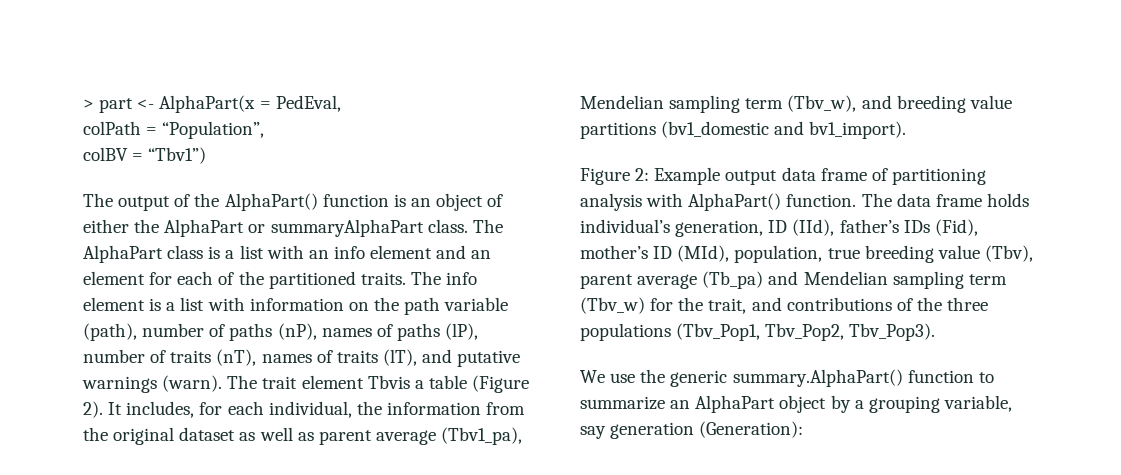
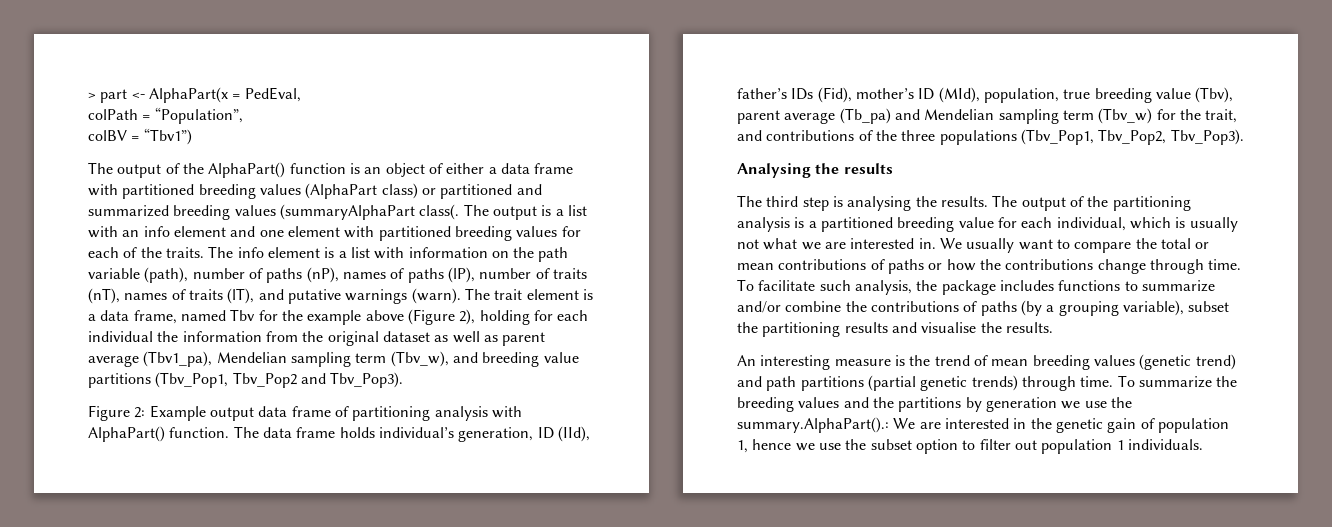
- The output of the AlphaPart() function is an object of either the AlphaPart or summaryAlphaPart class. The AlphaPart class is a list with an info element and an element for each of the partitioned traits.
+ The output of the AlphaPart() function is an object of either a data frame with partitioned breeding values (AlphaPart class) or partitioned and summarized breeding values (summaryAlphaPart class(. The output is a list with an info element and one element with partitioned breeding values for each of the traits.
- The trait element Tbvis a table (Figure 2). It includes, for each individual, the information from the original dataset as well as parent average (Tbv1_pa), Mendelian sampling term (Tbv_w), and breeding value partitions (bv1_domestic and bv1_import).
+ The trait element is a data frame, named Tbv for the example above (Figure 2), holding for each individual the information from the original dataset as well as parent average (Tbv1_pa), Mendelian sampling term (Tbv_w), and breeding value partitions (Tbv_Pop1, Tbv_Pop2 and Tbv_Pop3).
- We use the generic summary.AlphaPart() function to summarize an AlphaPart object by a grouping variable, say generation (Generation):
+ Analysing the results
+ The third step is analysing the results. The output of the partitioning analysis is a partitioned breeding value for each individual, which is usually not what we are interested in. We usually want to compare the total or mean contributions of paths or how the contributions change through time. To facilitate such analysis, the package includes functions to summarize and/or combine the contributions of paths (by a grouping variable), subset the partitioning results and visualise the results.
+ An interesting measure is the trend of mean breeding values (genetic trend) and path partitions (partial genetic trends) through time. To summarize the breeding values and the partitions by generation we use the summary.AlphaPart().: We are interested in the genetic gain of population 1, hence we use the subset option to filter out population 1 individuals.

